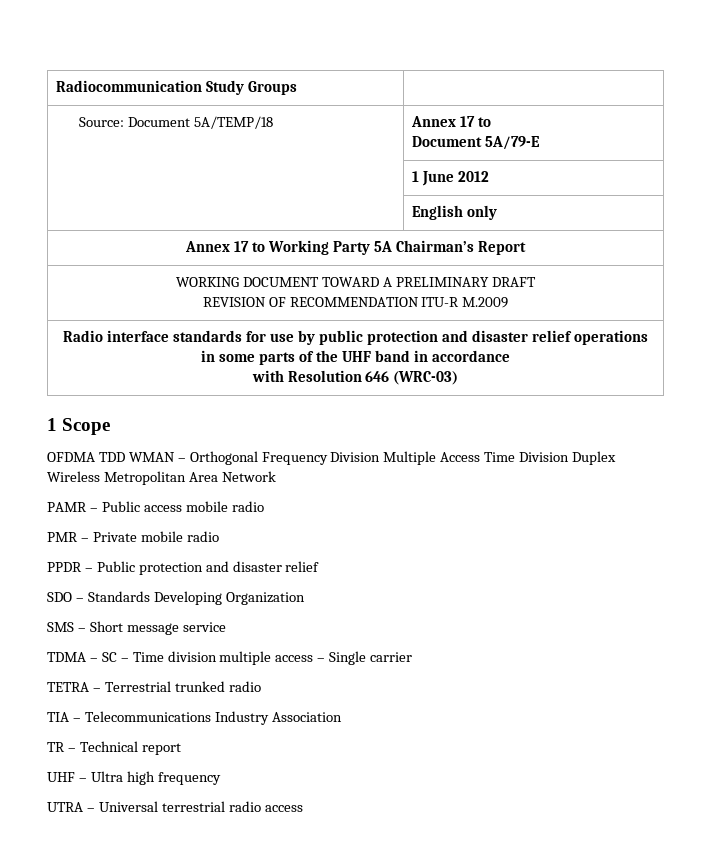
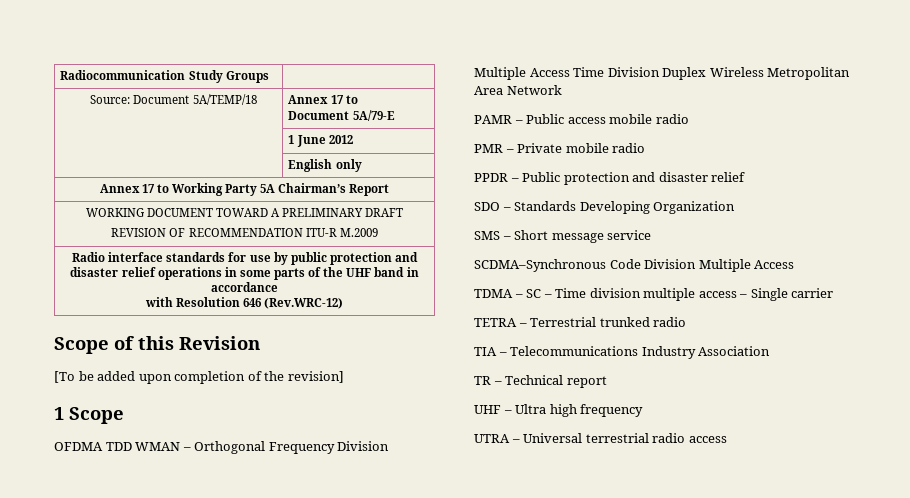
  Radio interface standards for use by public protection and disaster relief operations in some parts of the UHF band in accordance
- with Resolution 646 (WRC-03)
+ with Resolution 646 (Rev.WRC-12)
+ Scope of this Revision
+ [To be added upon completion of the revision]
+ SCDMA–Synchronous Code Division Multiple Access

